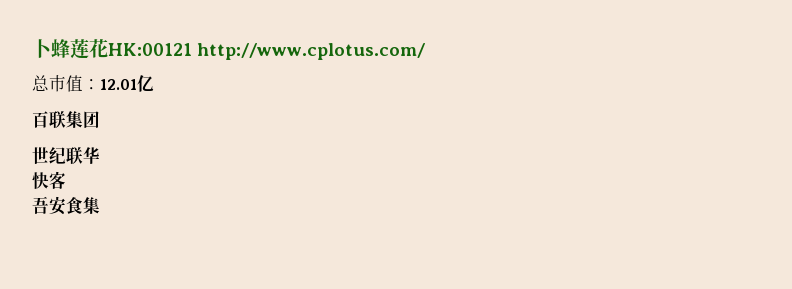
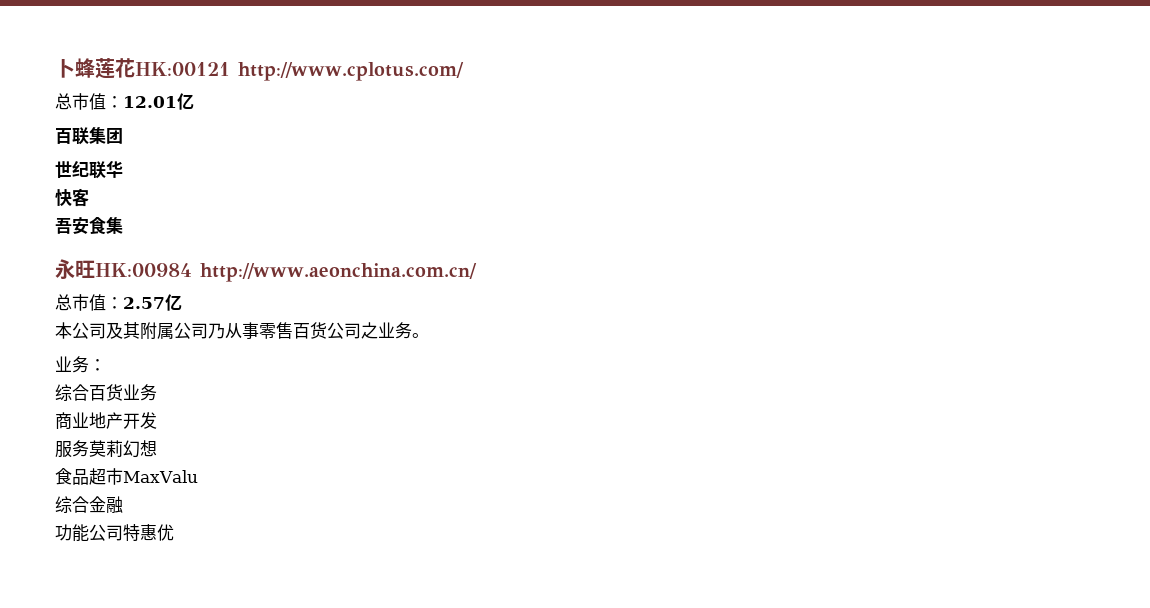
+ 永旺HK:00984 http://www.aeonchina.com.cn/
+ 总市值：2.57亿
+ 本公司及其附属公司乃从事零售百货公司之业务。
+ 业务：
+ 综合百货业务
+ 商业地产开发
+ 服务莫莉幻想
+ 食品超市MaxValu
+ 综合金融
+ 功能公司特惠优

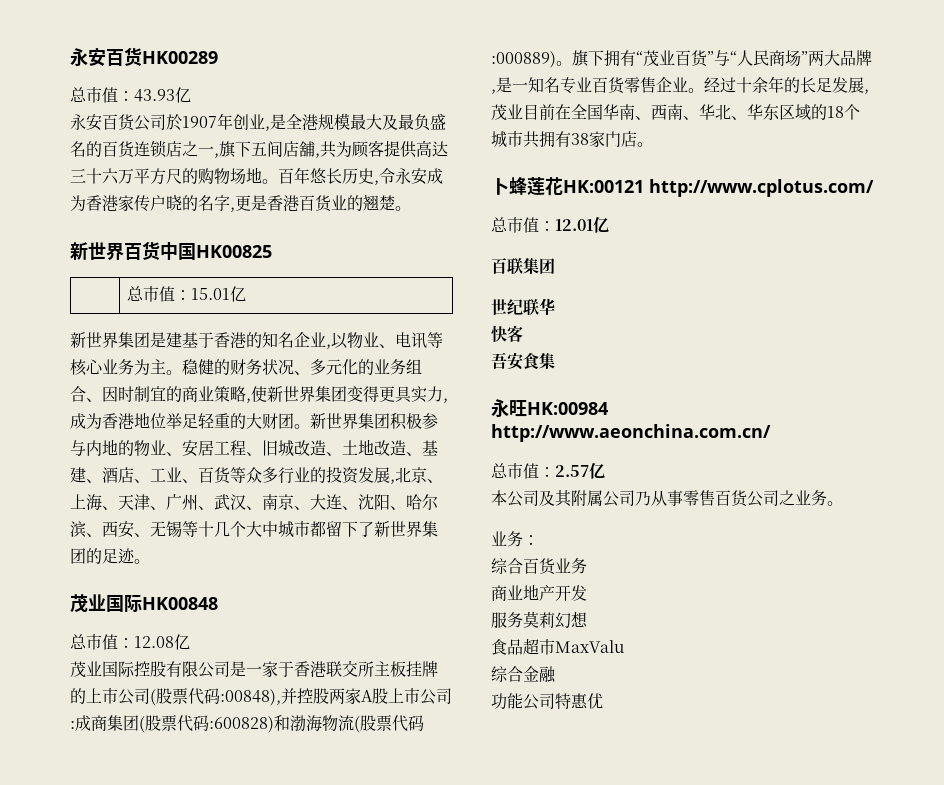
+ 永安百货HK00289
+ 总市值：43.93亿
+ 永安百货公司於1907年创业,是全港规模最大及最负盛名的百货连锁店之一,旗下五间店舖,共为顾客提供高达三十六万平方尺的购物场地。百年悠长历史,令永安成为香港家传户晓的名字,更是香港百货业的翘楚。
+ 新世界百货中国HK00825
+ | 总市值：15.01亿
+ 新世界集团是建基于香港的知名企业,以物业、电讯等核心业务为主。稳健的财务状况、多元化的业务组合、因时制宜的商业策略,使新世界集团变得更具实力,成为香港地位举足轻重的大财团。新世界集团积极参与内地的物业、安居工程、旧城改造、土地改造、基建、酒店、工业、百货等众多行业的投资发展,北京、上海、天津、广州、武汉、南京、大连、沈阳、哈尔滨、西安、无锡等十几个大中城市都留下了新世界集团的足迹。
+ 茂业国际HK00848
+ 总市值：12.08亿
+ 茂业国际控股有限公司是一家于香港联交所主板挂牌的上市公司(股票代码:00848),并控股两家A股上市公司:成商集团(股票代码:600828)和渤海物流(股票代码:000889)。旗下拥有“茂业百货”与“人民商场”两大品牌,是一知名专业百货零售企业。经过十余年的长足发展,茂业目前在全国华南、西南、华北、华东区域的18个城市共拥有38家门店。

